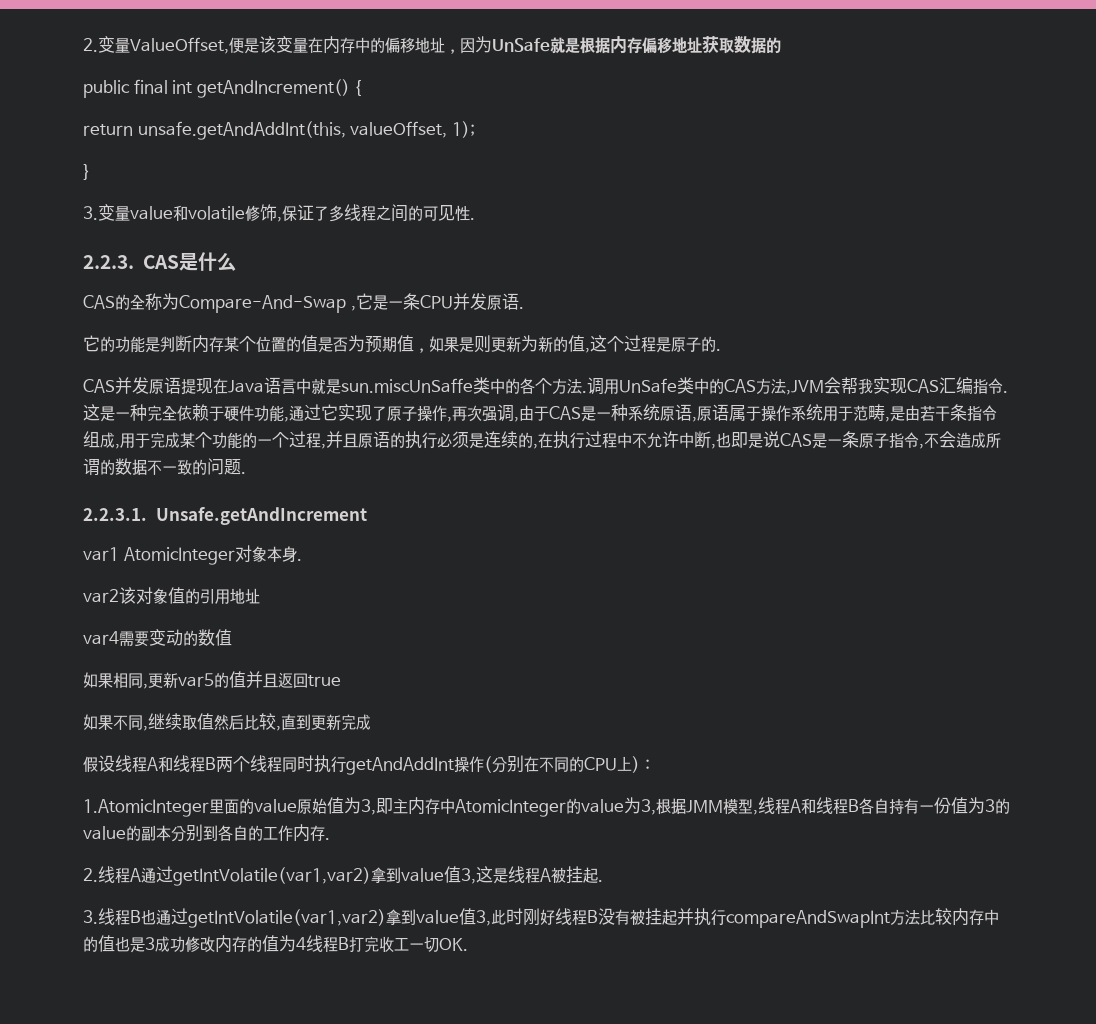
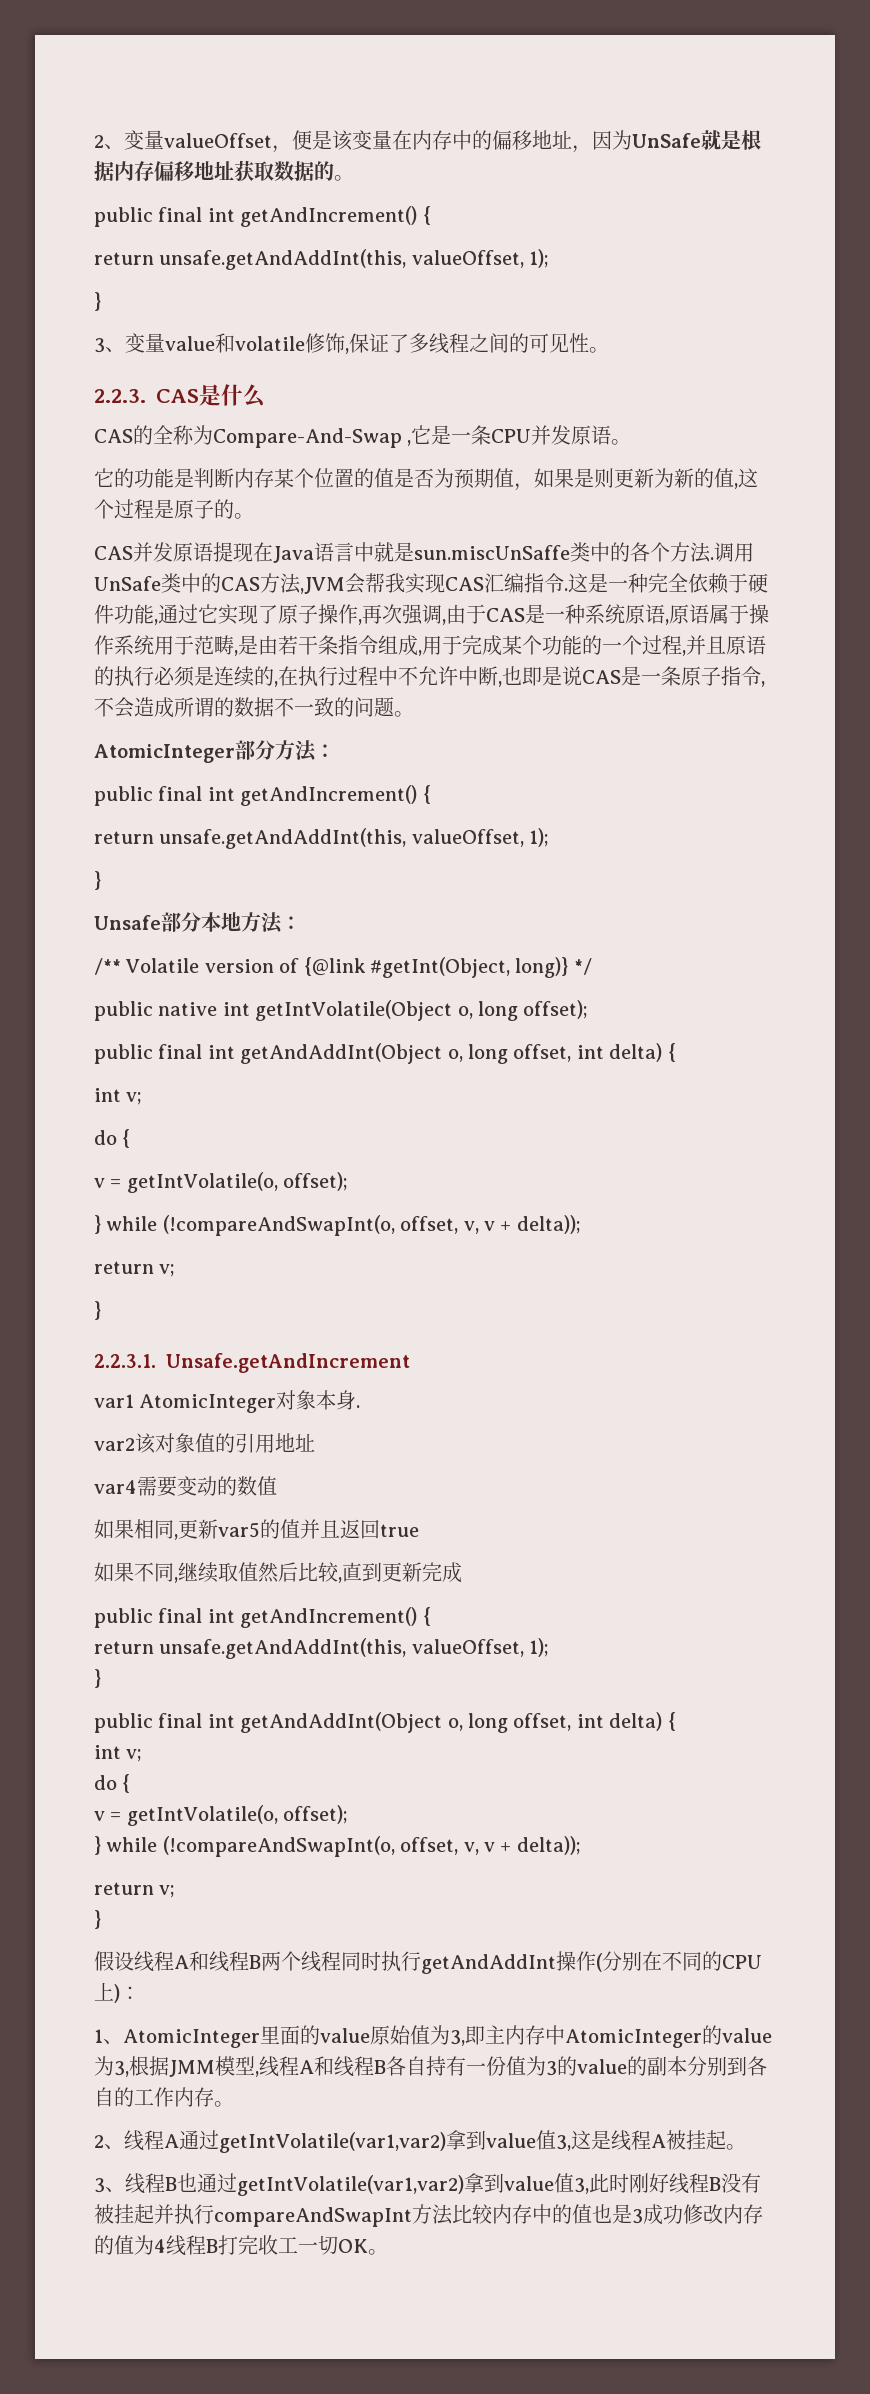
- 2.变量ValueOffset,便是该变量在内存中的偏移地址，因为UnSafe就是根据内存偏移地址获取数据的
+ 2、变量valueOffset，便是该变量在内存中的偏移地址，因为UnSafe就是根据内存偏移地址获取数据的。
- 3.变量value和volatile修饰,保证了多线程之间的可见性.
+ 3、变量value和volatile修饰,保证了多线程之间的可见性。
- CAS的全称为Compare-And-Swap ,它是一条CPU并发原语.
+ CAS的全称为Compare-And-Swap ,它是一条CPU并发原语。
- 它的功能是判断内存某个位置的值是否为预期值，如果是则更新为新的值,这个过程是原子的.
+ 它的功能是判断内存某个位置的值是否为预期值，如果是则更新为新的值,这个过程是原子的。
- 这是一种完全依赖于硬件功能,通过它实现了原子操作,再次强调,由于CAS是一种系统原语,原语属于操作系统用于范畴,是由若干条指令组成,用于完成某个功能的一个过程,并且原语的执行必须是连续的,在执行过程中不允许中断,也即是说CAS是一条原子指令,不会造成所谓的数据不一致的问题.
+ 这是一种完全依赖于硬件功能,通过它实现了原子操作,再次强调,由于CAS是一种系统原语,原语属于操作系统用于范畴,是由若干条指令组成,用于完成某个功能的一个过程,并且原语的执行必须是连续的,在执行过程中不允许中断,也即是说CAS是一条原子指令,不会造成所谓的数据不一致的问题。
+ AtomicInteger部分方法：
+ public final int getAndIncrement() {
+ return unsafe.getAndAddInt(this, valueOffset, 1);
+ }
+ Unsafe部分本地方法：
+ /** Volatile version of {@link #getInt(Object, long)} */
+ public native int getIntVolatile(Object o, long offset);
+ public final int getAndAddInt(Object o, long offset, int delta) {
+ int v;
+ do {
+ v = getIntVolatile(o, offset);
+ } while (!compareAndSwapInt(o, offset, v, v + delta));
+ return v;
+ }
  如果不同,继续取值然后比较,直到更新完成
+ public final int getAndIncrement() {
+ return unsafe.getAndAddInt(this, valueOffset, 1);
+ }
+ public final int getAndAddInt(Object o, long offset, int delta) {
+ int v;
+ do {
+ v = getIntVolatile(o, offset);
+ } while (!compareAndSwapInt(o, offset, v, v + delta));
+ return v;
+ }
- 1.AtomicInteger里面的value原始值为3,即主内存中AtomicInteger的value为3,根据JMM模型,线程A和线程B各自持有一份值为3的value的副本分别到各自的工作内存.
- 2.线程A通过getIntVolatile(var1,var2)拿到value值3,这是线程A被挂起.
- 3.线程B也通过getIntVolatile(var1,var2)拿到value值3,此时刚好线程B没有被挂起并执行compareAndSwapInt方法比较内存中的值也是3成功修改内存的值为4线程B打完收工一切OK.
+ 1、AtomicInteger里面的value原始值为3,即主内存中AtomicInteger的value为3,根据JMM模型,线程A和线程B各自持有一份值为3的value的副本分别到各自的工作内存。
+ 2、线程A通过getIntVolatile(var1,var2)拿到value值3,这是线程A被挂起。
+ 3、线程B也通过getIntVolatile(var1,var2)拿到value值3,此时刚好线程B没有被挂起并执行compareAndSwapInt方法比较内存中的值也是3成功修改内存的值为4线程B打完收工一切OK。

